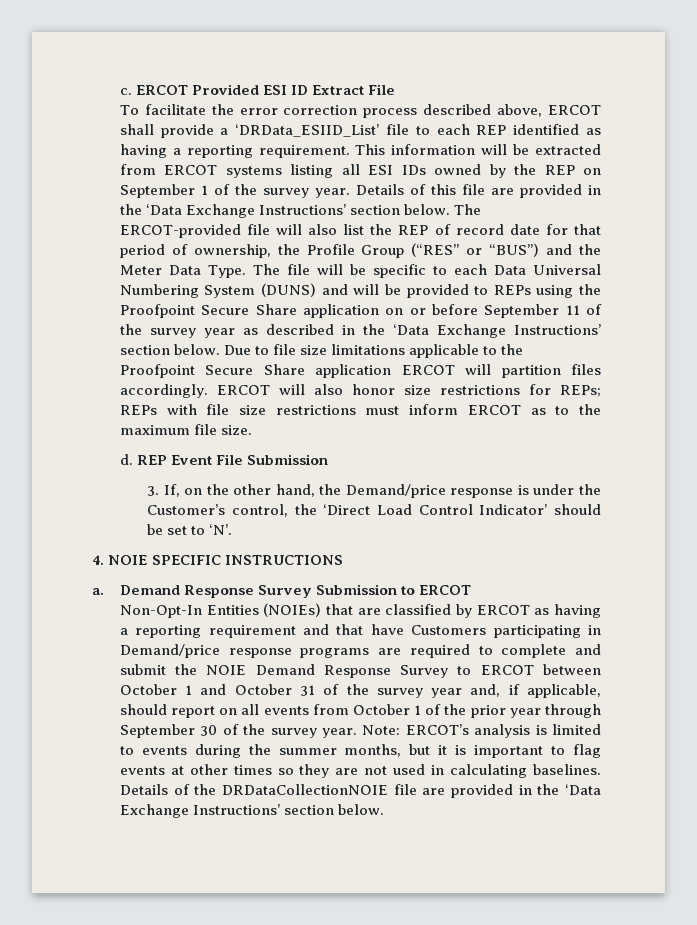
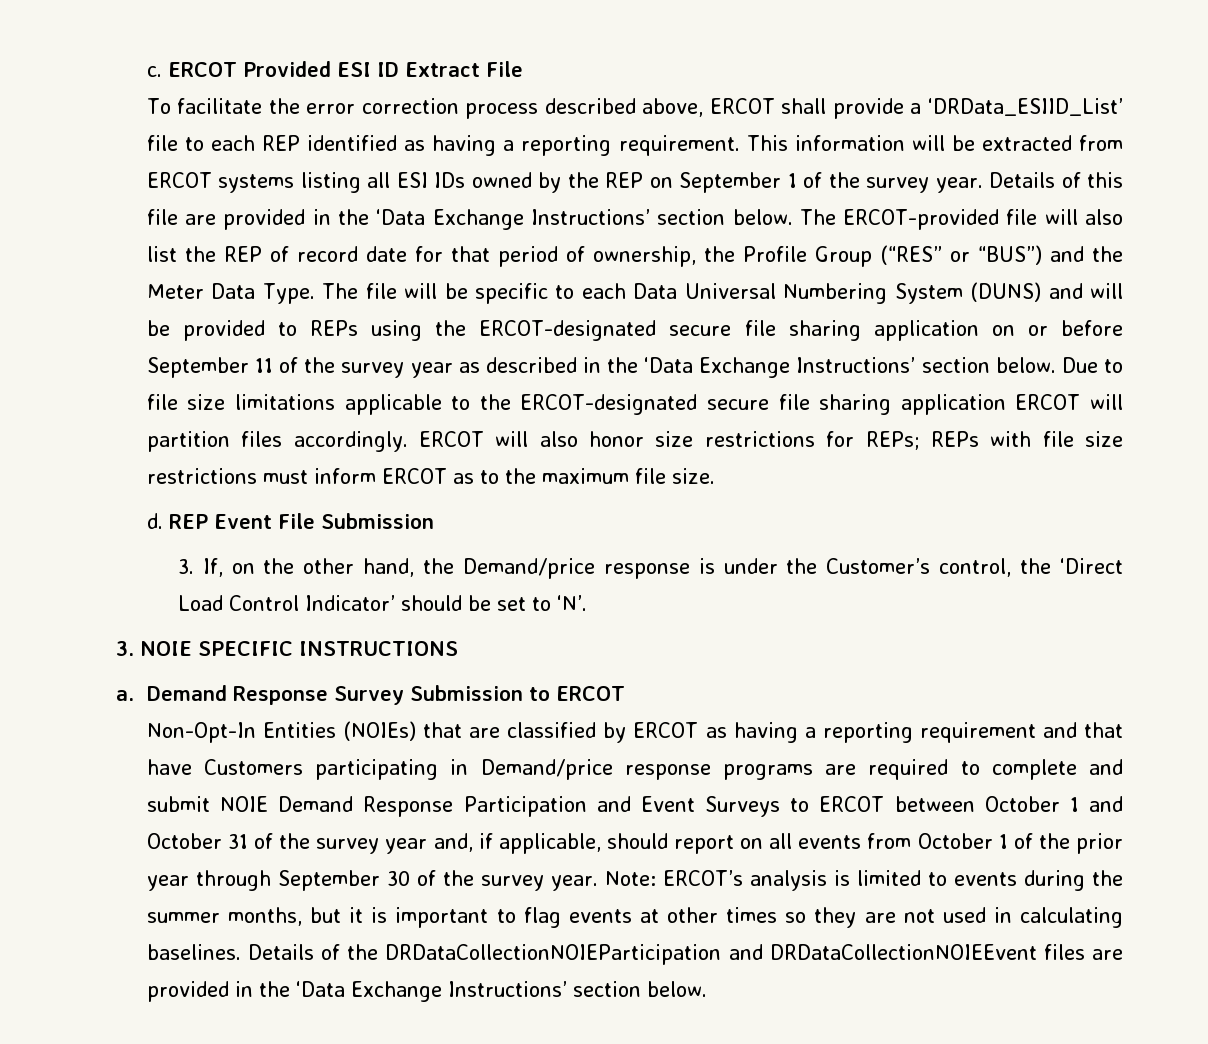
- The file will be specific to each Data Universal Numbering System (DUNS) and will be provided to REPs using the Proofpoint Secure Share application on or before September 11 of the survey year as described in the ‘Data Exchange Instructions’ section below.
+ The file will be specific to each Data Universal Numbering System (DUNS) and will be provided to REPs using the ERCOT-designated secure file sharing application on or before September 11 of the survey year as described in the ‘Data Exchange Instructions’ section below.
- Due to file size limitations applicable to the Proofpoint Secure Share application ERCOT will partition files accordingly.
+ Due to file size limitations applicable to the ERCOT-designated secure file sharing application ERCOT will partition files accordingly.
- 4. NOIE SPECIFIC INSTRUCTIONS
+ 3. NOIE SPECIFIC INSTRUCTIONS
- Non-Opt-In Entities (NOIEs) that are classified by ERCOT as having a reporting requirement and that have Customers participating in Demand/price response programs are required to complete and submit the NOIE Demand Response Survey to ERCOT between October 1 and October 31 of the survey year and, if applicable, should report on all events from October 1 of the prior year through September 30 of the survey year.
+ Non-Opt-In Entities (NOIEs) that are classified by ERCOT as having a reporting requirement and that have Customers participating in Demand/price response programs are required to complete and submit NOIE Demand Response Participation and Event Surveys to ERCOT between October 1 and October 31 of the survey year and, if applicable, should report on all events from October 1 of the prior year through September 30 of the survey year.
- Details of the DRDataCollectionNOIE file are provided in the ‘Data Exchange Instructions’ section below.
+ Details of the DRDataCollectionNOIEParticipation and DRDataCollectionNOIEEvent files are provided in the ‘Data Exchange Instructions’ section below.

